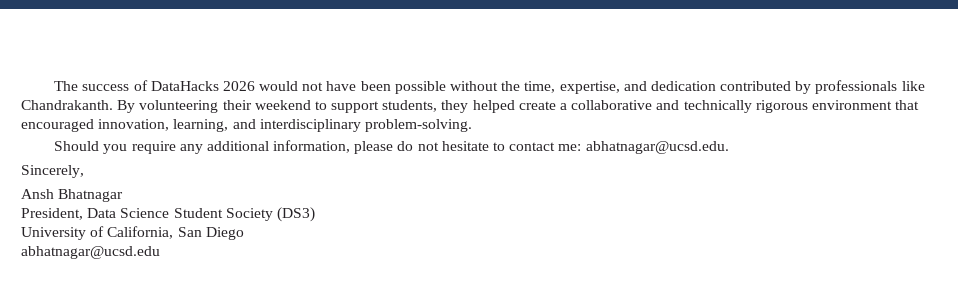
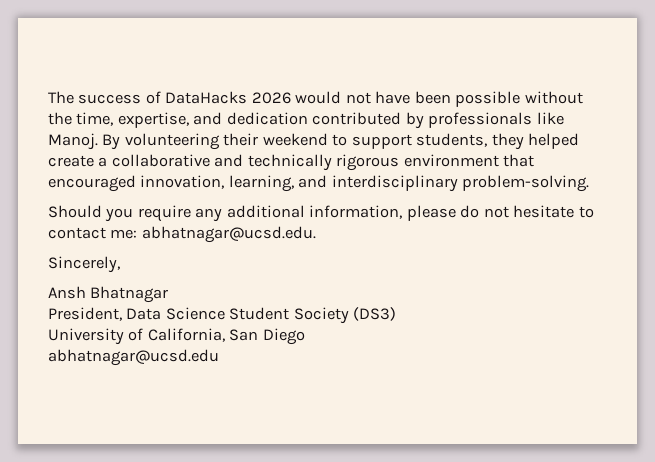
- The success of DataHacks 2026 would not have been possible without the time, expertise, and dedication contributed by professionals like Chandrakanth.
+ The success of DataHacks 2026 would not have been possible without the time, expertise, and dedication contributed by professionals like Manoj.

